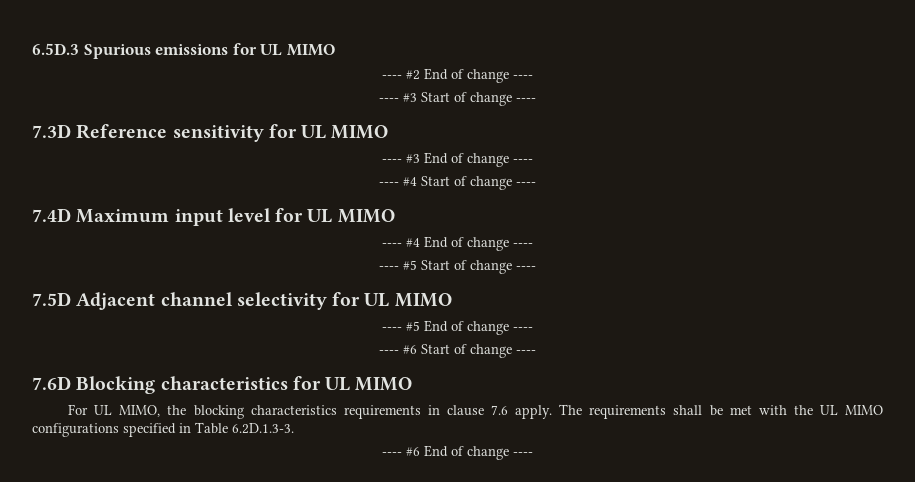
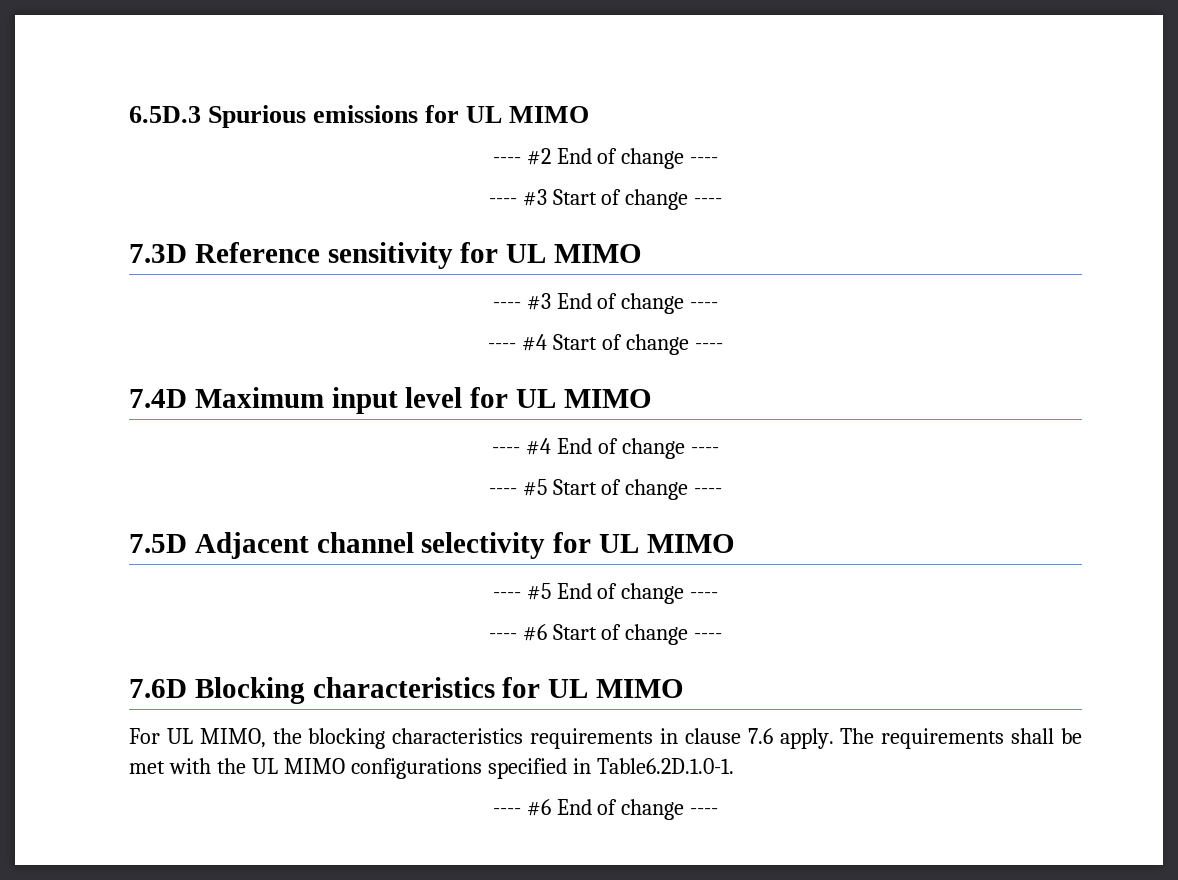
- The requirements shall be met with the UL MIMO configurations specified in Table 6.2D.1.3-3.
+ The requirements shall be met with the UL MIMO configurations specified in Table6.2D.1.0-1.

